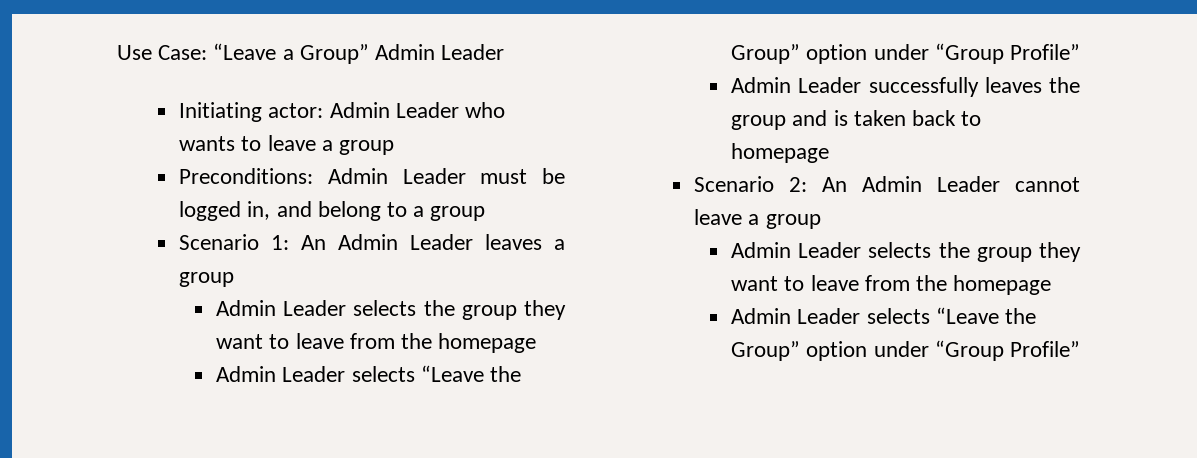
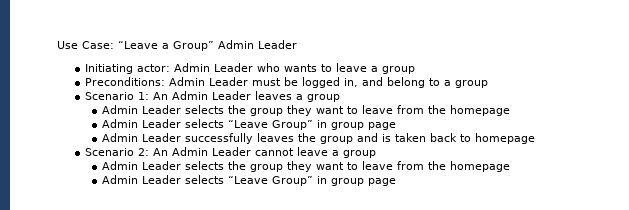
  Scenario 1: An Admin Leader leaves a group
  Admin Leader selects the group they want to leave from the homepage
- Admin Leader selects “Leave the Group” option under “Group Profile”
+ Admin Leader selects “Leave Group” in group page
  Scenario 2: An Admin Leader cannot leave a group
  Admin Leader selects the group they want to leave from the homepage
- Admin Leader selects “Leave the Group” option under “Group Profile”
+ Admin Leader selects “Leave Group” in group page

